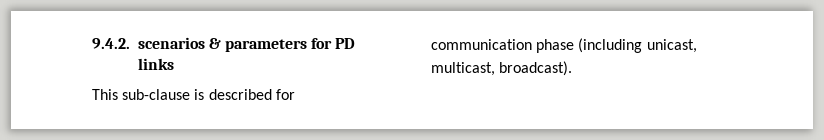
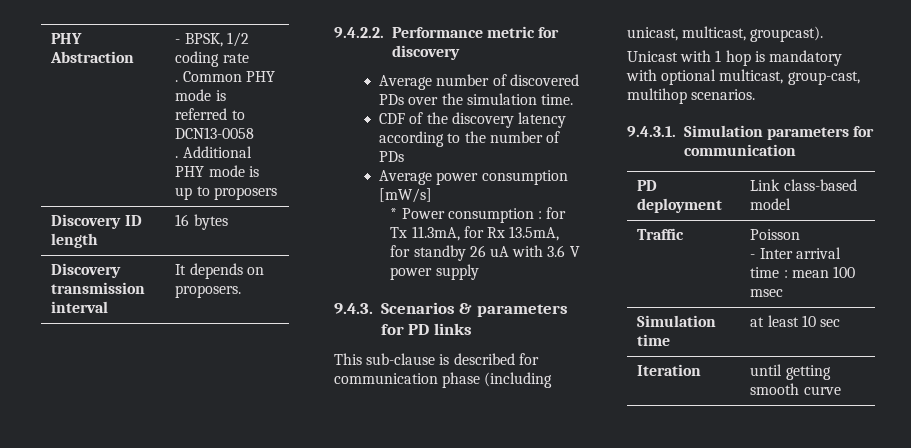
- 9.4.2. scenarios & parameters for PD links
+ PHY Abstraction | - BPSK, 1/2 coding rate
+ . Common PHY mode is referred to DCN13-0058
+ . Additional PHY mode is up to proposers
+ Discovery ID length | 16 bytes
+ Discovery transmission interval | It depends on proposers.
+ 9.4.2.2. Performance metric for discovery
+ Average number of discovered PDs over the simulation time.
+ CDF of the discovery latency according to the number of PDs
+ Average power consumption [mW/s]
+ * Power consumption : for Tx 11.3mA, for Rx 13.5mA, for standby 26 uA with 3.6 V power supply
+ 9.4.3. Scenarios & parameters for PD links
- This sub-clause is described for communication phase (including unicast, multicast, broadcast).
+ This sub-clause is described for communication phase (including unicast, multicast, groupcast).
+ Unicast with 1 hop is mandatory with optional multicast, group-cast, multihop scenarios.
+ 9.4.3.1. Simulation parameters for communication
+ PD deployment | Link class-based model
+ Traffic | Poisson
+ - Inter arrival time : mean 100 msec
+ Simulation time | at least 10 sec
+ Iteration | until getting smooth curve

